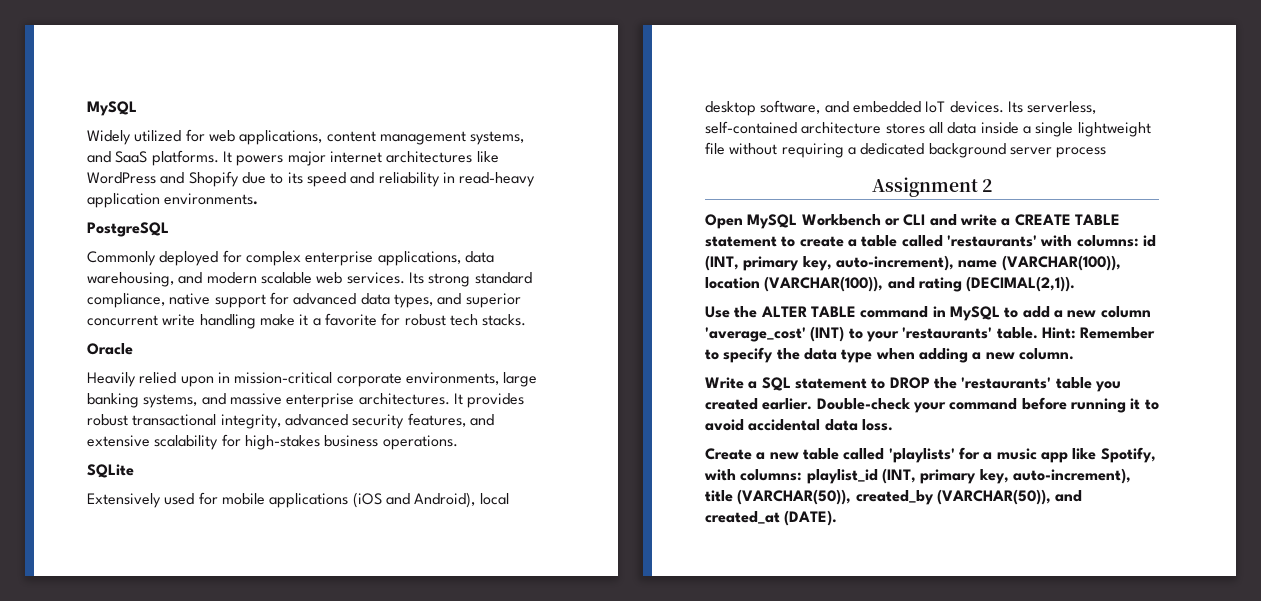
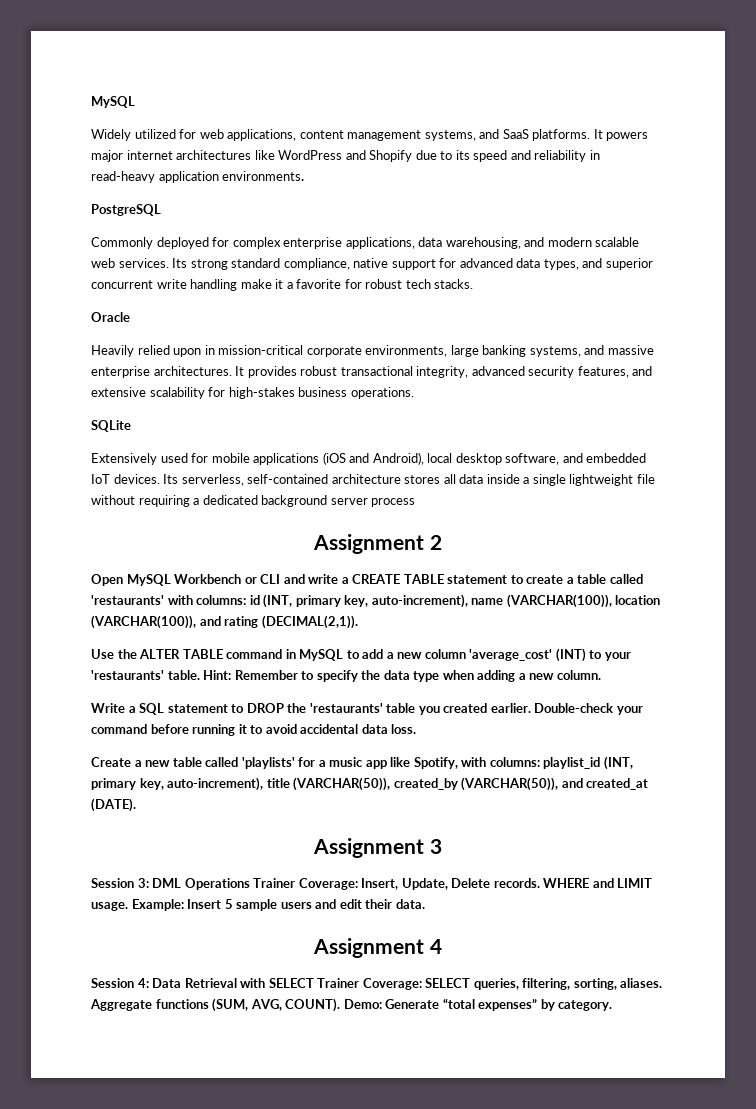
+ Assignment 3
+ Session 3: DML Operations Trainer Coverage: Insert, Update, Delete records. WHERE and LIMIT usage. Example: Insert 5 sample users and edit their data.
+ Assignment 4
+ Session 4: Data Retrieval with SELECT Trainer Coverage: SELECT queries, filtering, sorting, aliases. Aggregate functions (SUM, AVG, COUNT). Demo: Generate “total expenses” by category.

